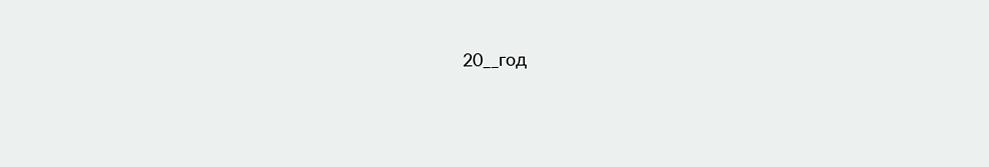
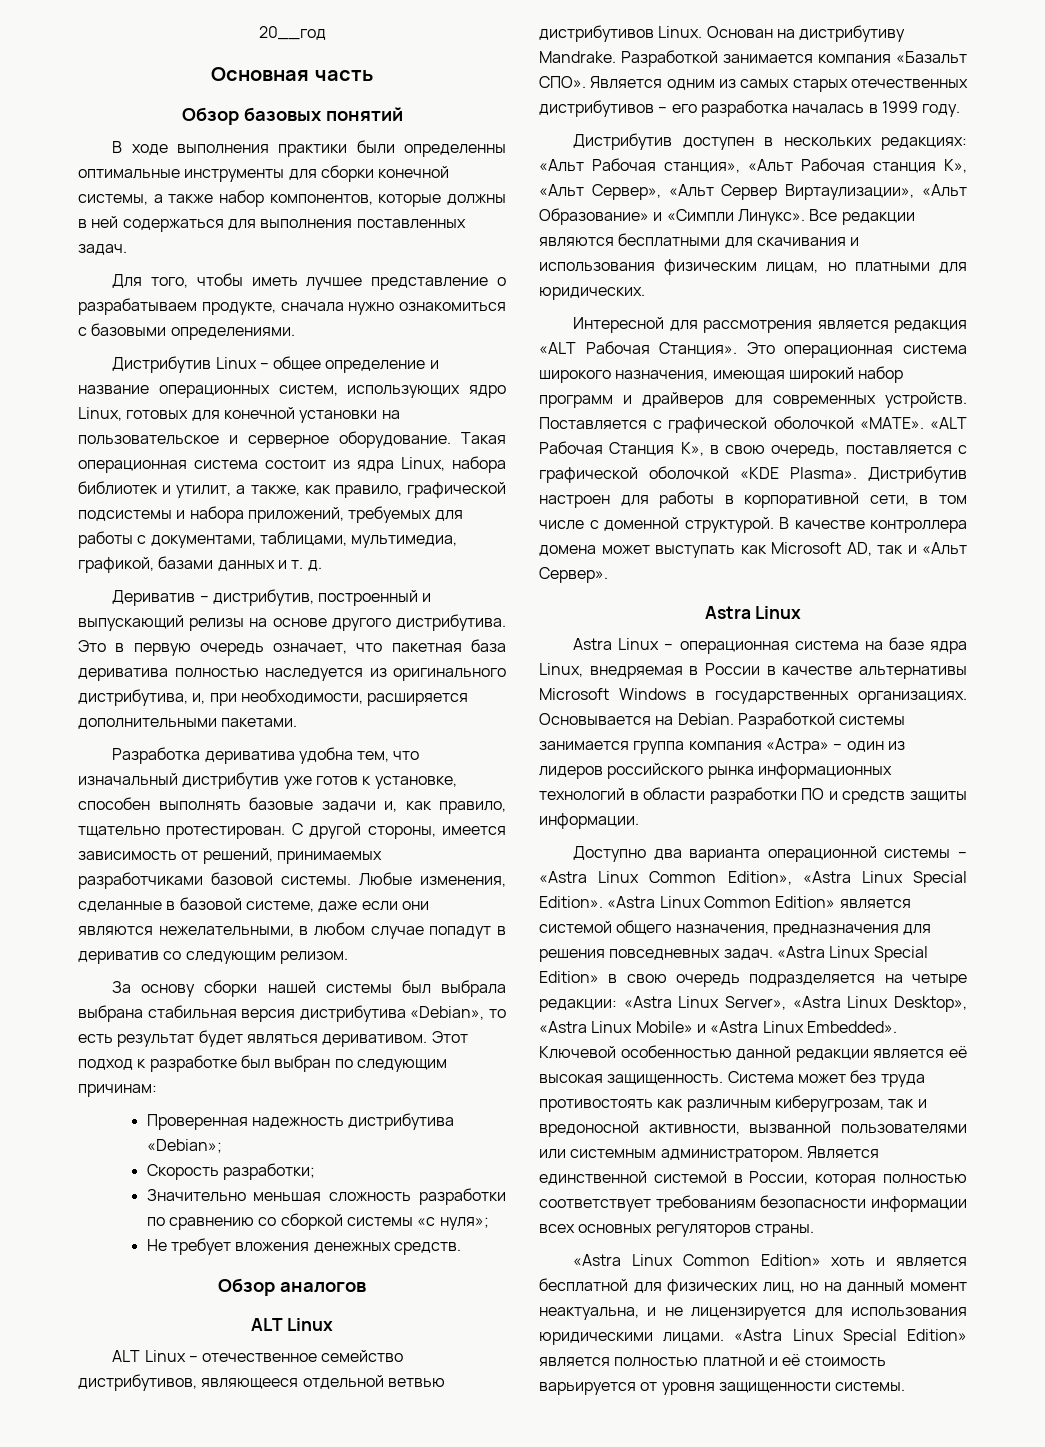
+ Основная часть
+ Обзор базовых понятий
+ В ходе выполнения практики были определенны оптимальные инструменты для сборки конечной системы, а также набор компонентов, которые должны в ней содержаться для выполнения поставленных задач.
+ Для того, чтобы иметь лучшее представление о разрабатываем продукте, сначала нужно ознакомиться с базовыми определениями.
+ Дистрибутив Linux – общее определение и название операционных систем, использующих ядро Linux, готовых для конечной установки на пользовательское и серверное оборудование. Такая операционная система состоит из ядра Linux, набора библиотек и утилит, а также, как правило, графической подсистемы и набора приложений, требуемых для работы с документами, таблицами, мультимедиа, графикой, базами данных и т. д.
+ Дериватив – дистрибутив, построенный и выпускающий релизы на основе другого дистрибутива. Это в первую очередь означает, что пакетная база дериватива полностью наследуется из оригинального дистрибутива, и, при необходимости, расширяется дополнительными пакетами.
+ Разработка дериватива удобна тем, что изначальный дистрибутив уже готов к установке, способен выполнять базовые задачи и, как правило, тщательно протестирован. С другой стороны, имеется зависимость от решений, принимаемых разработчиками базовой системы. Любые изменения, сделанные в базовой системе, даже если они являются нежелательными, в любом случае попадут в дериватив со следующим релизом.
+ За основу сборки нашей системы был выбрала выбрана стабильная версия дистрибутива «Debian», то есть результат будет являться деривативом. Этот подход к разработке был выбран по следующим причинам:
+ Проверенная надежность дистрибутива «Debian»;
+ Скорость разработки;
+ Значительно меньшая сложность разработки по сравнению со сборкой системы «с нуля»;
+ Не требует вложения денежных средств.
+ Обзор аналогов
+ ALT Linux
+ ALT Linux – отечественное семейство дистрибутивов, являющееся отдельной ветвью дистрибутивов Linux. Основан на дистрибутиву Mandrake. Разработкой занимается компания «Базальт СПО». Является одним из самых старых отечественных дистрибутивов – его разработка началась в 1999 году.
+ Дистрибутив доступен в нескольких редакциях: «Альт Рабочая станция», «Альт Рабочая станция K», «Альт Сервер», «Альт Сервер Виртаулизации», «Альт Образование» и «Симпли Линукс». Все редакции являются бесплатными для скачивания и использования физическим лицам, но платными для юридических.
+ Интересной для рассмотрения является редакция «ALT Рабочая Станция». Это операционная система широкого назначения, имеющая широкий набор программ и драйверов для современных устройств. Поставляется с графической оболочкой «MATE». «ALT Рабочая Станция K», в свою очередь, поставляется с графической оболочкой «KDE Plasma». Дистрибутив настроен для работы в корпоративной сети, в том числе с доменной структурой. В качестве контроллера домена может выступать как Microsoft AD, так и «Альт Сервер».
+ Astra Linux
+ Astra Linux – операционная система на базе ядра Linux, внедряемая в России в качестве альтернативы Microsoft Windows в государственных организациях. Основывается на Debian. Разработкой системы занимается группа компания «Астра» – один из лидеров российского рынка информационных технологий в области разработки ПО и средств защиты информации.
+ Доступно два варианта операционной системы – «Astra Linux Common Edition», «Astra Linux Special Edition». «Astra Linux Common Edition» является системой общего назначения, предназначения для решения повседневных задач. «Astra Linux Special Edition» в свою очередь подразделяется на четыре редакции: «Astra Linux Server», «Astra Linux Desktop», «Astra Linux Mobile» и «Astra Linux Embedded». Ключевой особенностью данной редакции является её высокая защищенность. Система может без труда противостоять как различным киберугрозам, так и вредоносной активности, вызванной пользователями или системным администратором. Является единственной системой в России, которая полностью соответствует требованиям безопасности информации всех основных регуляторов страны.
+ «Astra Linux Common Edition» хоть и является бесплатной для физических лиц, но на данный момент неактуальна, и не лицензируется для использования юридическими лицами. «Astra Linux Special Edition» является полностью платной и её стоимость варьируется от уровня защищенности системы.

